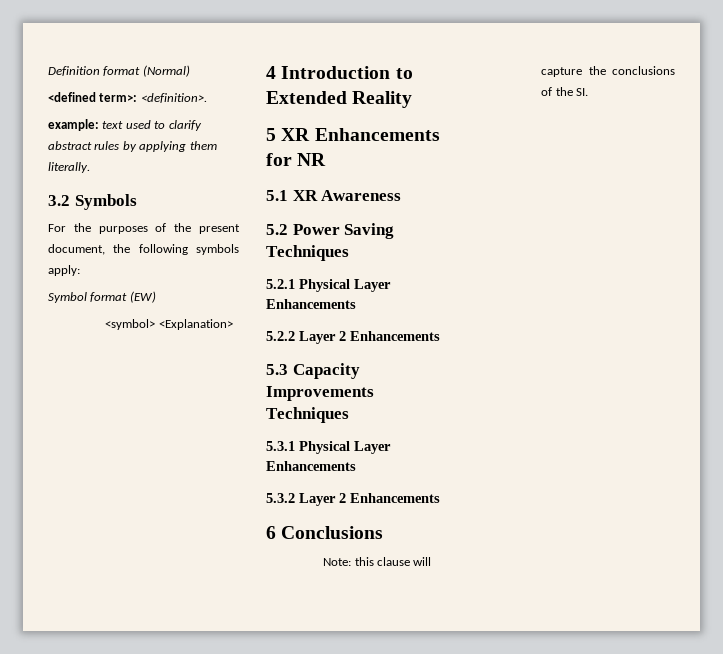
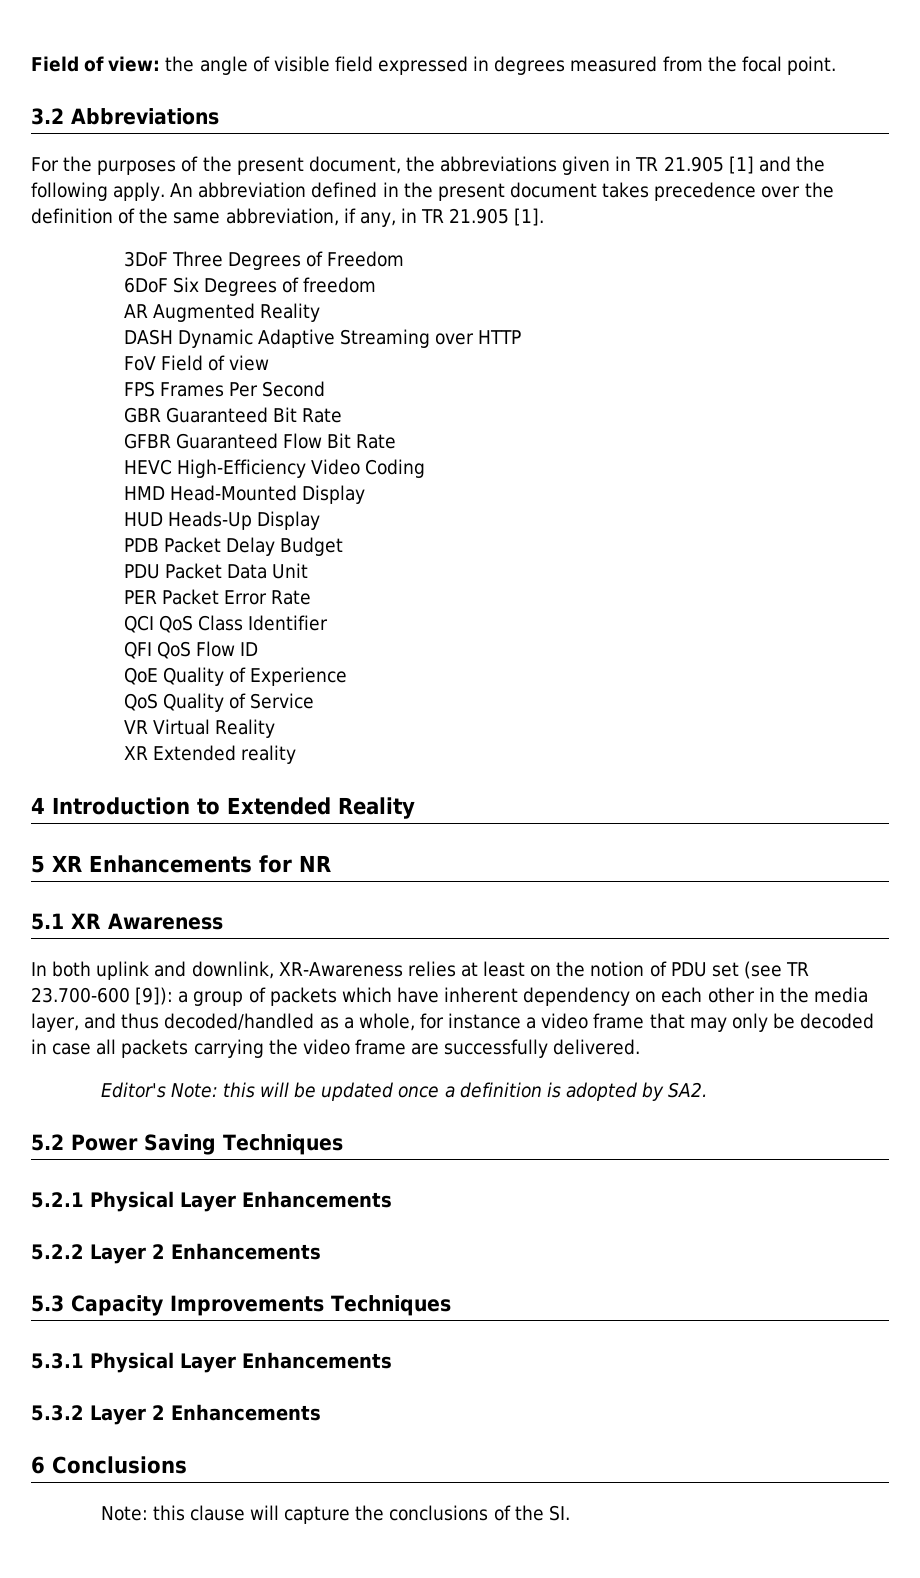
- Definition format (Normal)
- <defined term>: <definition>.
- example: text used to clarify abstract rules by applying them literally.
+ Field of view: the angle of visible field expressed in degrees measured from the focal point.
- 3.2 Symbols
+ 3.2 Abbreviations
- For the purposes of the present document, the following symbols apply:
- Symbol format (EW)
- <symbol> <Explanation>
+ For the purposes of the present document, the abbreviations given in TR 21.905 [1] and the following apply. An abbreviation defined in the present document takes precedence over the definition of the same abbreviation, if any, in TR 21.905 [1].
+ 3DoF Three Degrees of Freedom
+ 6DoF Six Degrees of freedom
+ AR Augmented Reality
+ DASH Dynamic Adaptive Streaming over HTTP
+ FoV Field of view
+ FPS Frames Per Second
+ GBR Guaranteed Bit Rate
+ GFBR Guaranteed Flow Bit Rate
+ HEVC High-Efficiency Video Coding
+ HMD Head-Mounted Display
+ HUD Heads-Up Display
+ PDB Packet Delay Budget
+ PDU Packet Data Unit
+ PER Packet Error Rate
+ QCI QoS Class Identifier
+ QFI QoS Flow ID
+ QoE Quality of Experience
+ QoS Quality of Service
+ VR Virtual Reality
+ XR Extended reality
+ In both uplink and downlink, XR-Awareness relies at least on the notion of PDU set (see TR 23.700-600 [9]): a group of packets which have inherent dependency on each other in the media layer, and thus decoded/handled as a whole, for instance a video frame that may only be decoded in case all packets carrying the video frame are successfully delivered.
+ Editor's Note: this will be updated once a definition is adopted by SA2.

